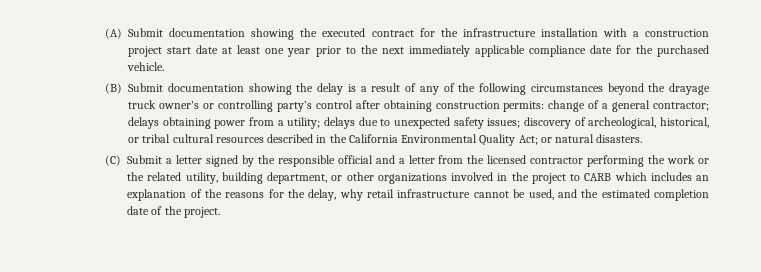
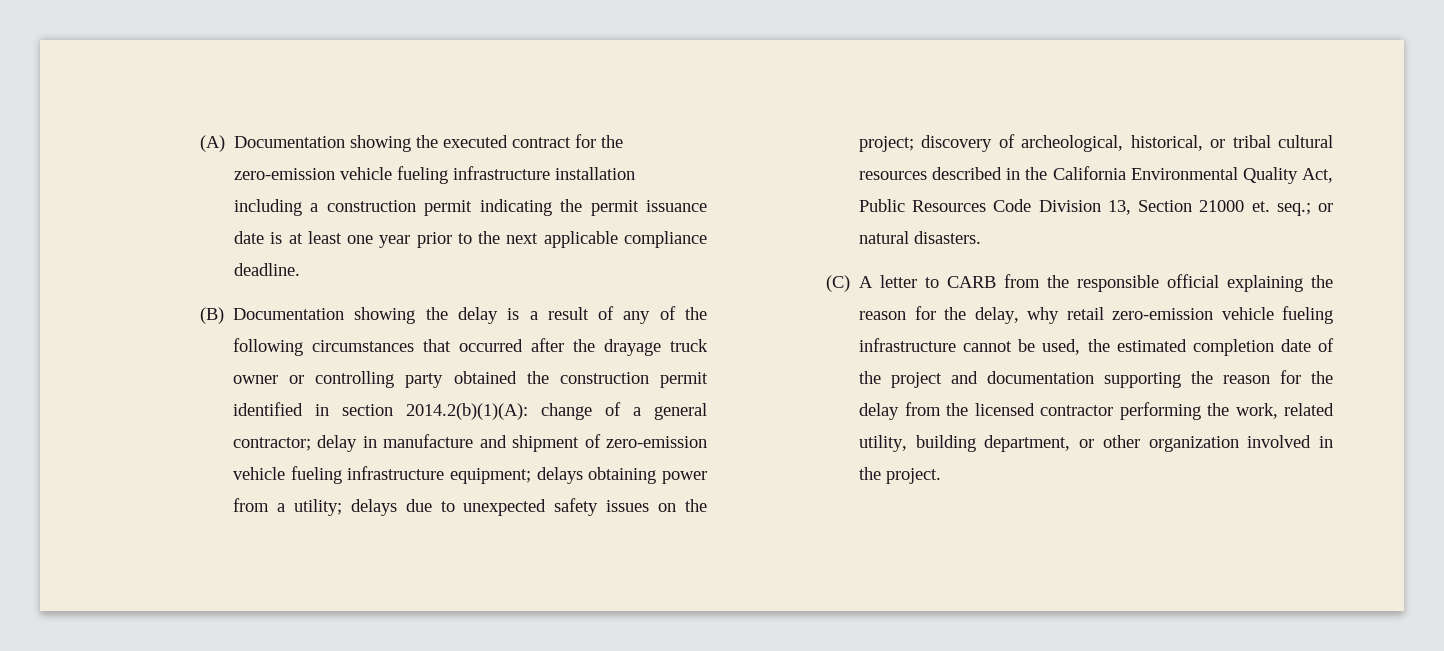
- (A) Submit documentation showing the executed contract for the infrastructure installation with a construction project start date at least one year prior to the next immediately applicable compliance date for the purchased vehicle.
+ (A) Documentation showing the executed contract for the zero-emission vehicle fueling infrastructure installation including a construction permit indicating the permit issuance date is at least one year prior to the next applicable compliance deadline.
- (B) Submit documentation showing the delay is a result of any of the following circumstances beyond the drayage truck owner’s or controlling party’s control after obtaining construction permits:
+ (B) Documentation showing the delay is a result of any of the following circumstances that occurred after the drayage truck owner or controlling party obtained the construction permit identified in section 2014.2(b)(1)(A):
+ delay in manufacture and shipment of zero-emission vehicle fueling infrastructure equipment;
- delays due to unexpected safety issues;
+ delays due to unexpected safety issues on the project;
- discovery of archeological, historical, or tribal cultural resources described in the California Environmental Quality Act; or natural disasters.
- (C) Submit a letter signed by the responsible official and a letter from the licensed contractor performing the work or the related utility, building department, or other organizations involved in the project to CARB which includes an explanation of the reasons for the delay, why retail infrastructure cannot be used, and the estimated completion date of the project.
+ discovery of archeological, historical, or tribal cultural resources described in the California Environmental Quality Act, Public Resources Code Division 13, Section 21000 et. seq.; or natural disasters.
+ (C) A letter to CARB from the responsible official explaining the reason for the delay, why retail zero-emission vehicle fueling infrastructure cannot be used, the estimated completion date of the project and documentation supporting the reason for the delay from the licensed contractor performing the work, related utility, building department, or other organization involved in the project.

